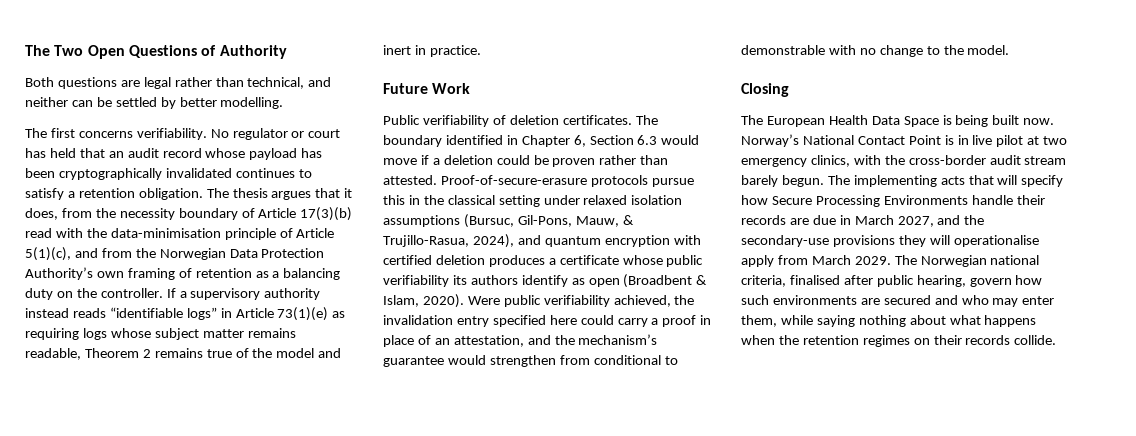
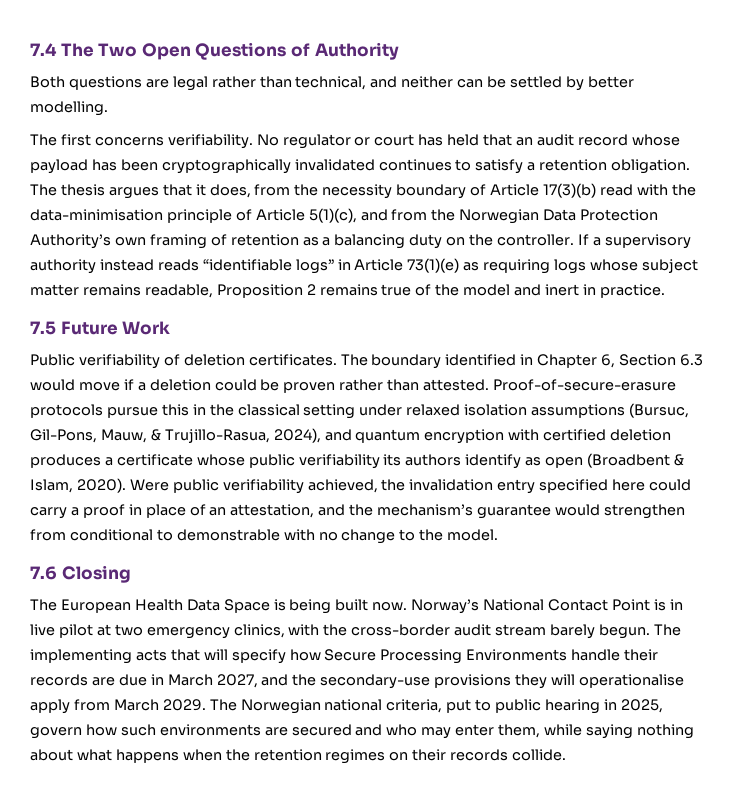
- The Two Open Questions of Authority
+ 7.4 The Two Open Questions of Authority
- If a supervisory authority instead reads “identifiable logs” in Article 73(1)(e) as requiring logs whose subject matter remains readable, Theorem 2 remains true of the model and inert in practice.
+ If a supervisory authority instead reads “identifiable logs” in Article 73(1)(e) as requiring logs whose subject matter remains readable, Proposition 2 remains true of the model and inert in practice.
- Future Work
+ 7.5 Future Work
- Closing
+ 7.6 Closing
- The Norwegian national criteria, finalised after public hearing, govern how such environments are secured and who may enter them, while saying nothing about what happens when the retention regimes on their records collide.
+ The Norwegian national criteria, put to public hearing in 2025, govern how such environments are secured and who may enter them, while saying nothing about what happens when the retention regimes on their records collide.

